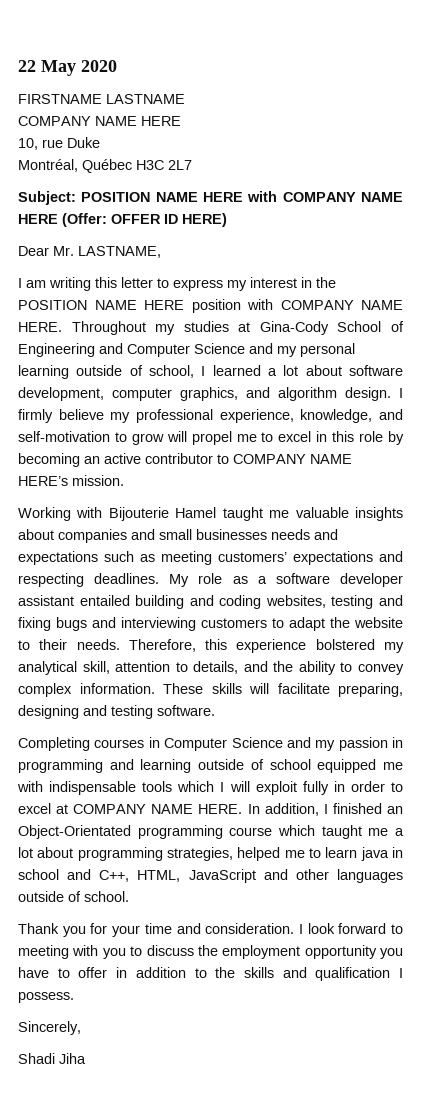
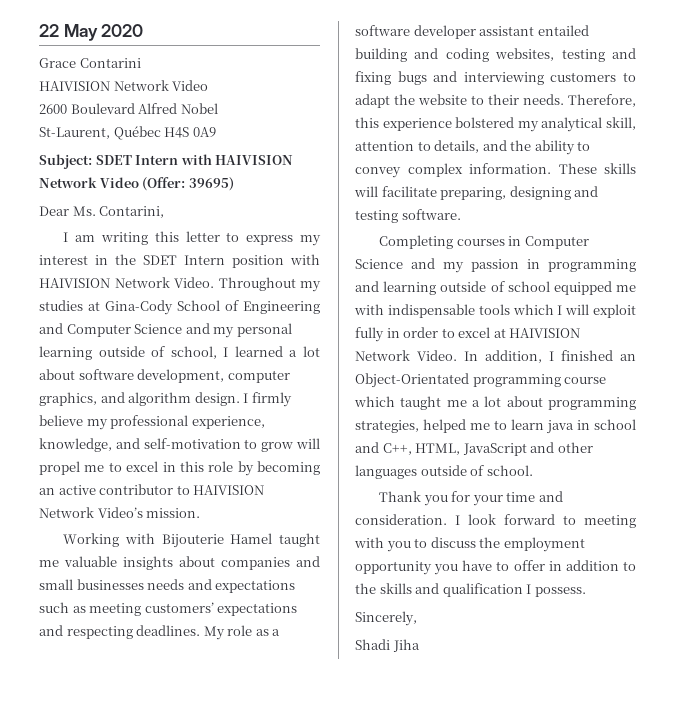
- FIRSTNAME LASTNAME
- COMPANY NAME HERE
- 10, rue Duke
- Montréal, Québec H3C 2L7
- Subject: POSITION NAME HERE with COMPANY NAME HERE (Offer: OFFER ID HERE)
+ Grace Contarini
+ HAIVISION Network Video
+ 2600 Boulevard Alfred Nobel
+ St-Laurent, Québec H4S 0A9
+ Subject: SDET Intern with HAIVISION Network Video (Offer: 39695)
- Dear Mr. LASTNAME,
+ Dear Ms. Contarini,
- I am writing this letter to express my interest in the POSITION NAME HERE position with COMPANY NAME HERE.
+ I am writing this letter to express my interest in the SDET Intern position with HAIVISION Network Video.
- I firmly believe my professional experience, knowledge, and self-motivation to grow will propel me to excel in this role by becoming an active contributor to COMPANY NAME HERE’s mission.
+ I firmly believe my professional experience, knowledge, and self-motivation to grow will propel me to excel in this role by becoming an active contributor to HAIVISION Network Video’s mission.
- Completing courses in Computer Science and my passion in programming and learning outside of school equipped me with indispensable tools which I will exploit fully in order to excel at COMPANY NAME HERE.
+ Completing courses in Computer Science and my passion in programming and learning outside of school equipped me with indispensable tools which I will exploit fully in order to excel at HAIVISION Network Video.

